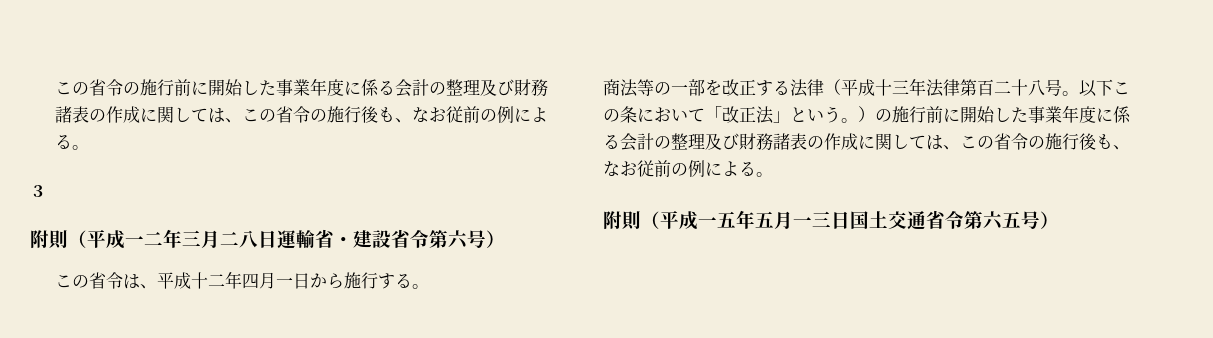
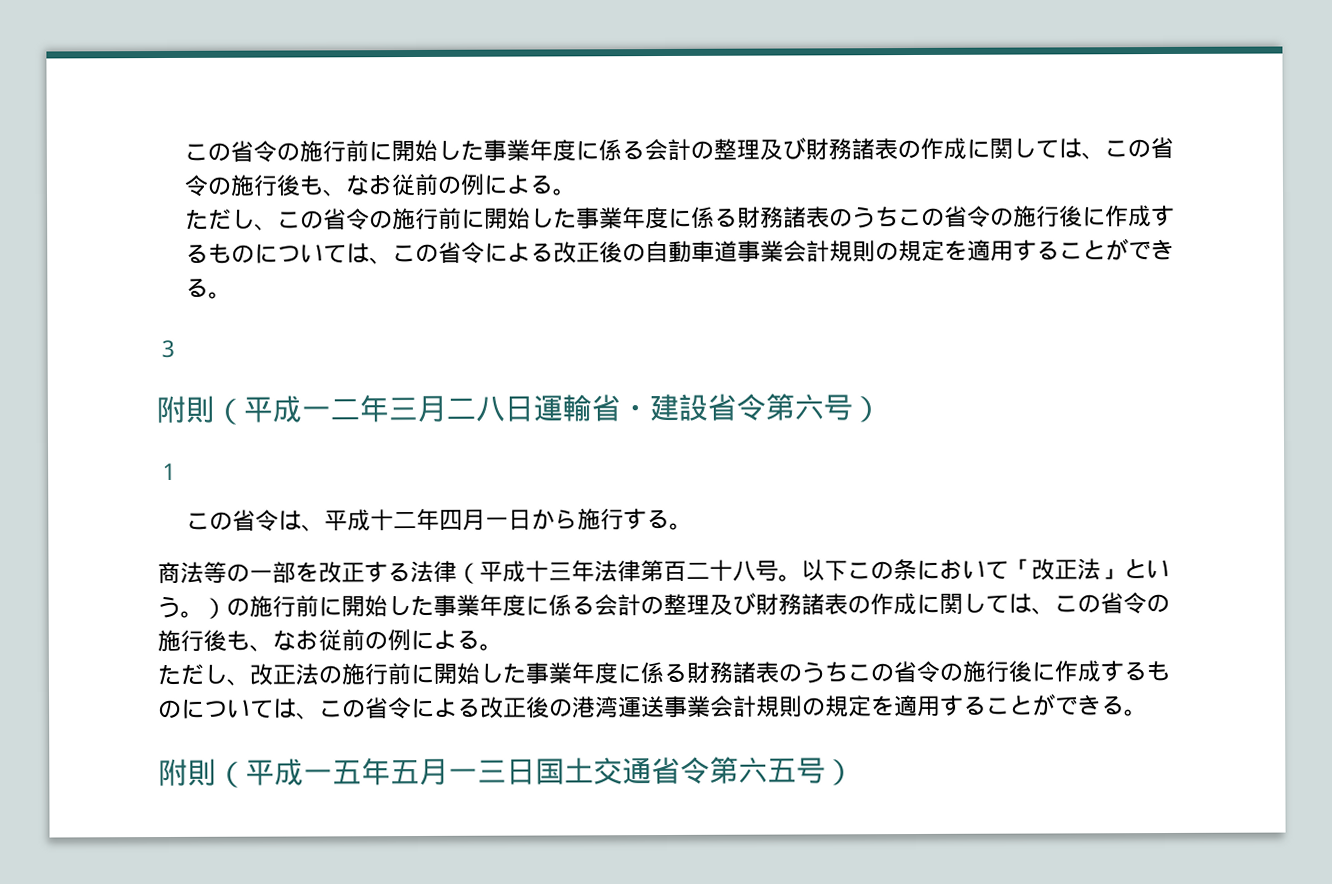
+ ただし、この省令の施行前に開始した事業年度に係る財務諸表のうちこの省令の施行後に作成するものについては、この省令による改正後の自動車道事業会計規則の規定を適用することができる。
+ １
+ ただし、改正法の施行前に開始した事業年度に係る財務諸表のうちこの省令の施行後に作成するものについては、この省令による改正後の港湾運送事業会計規則の規定を適用することができる。

